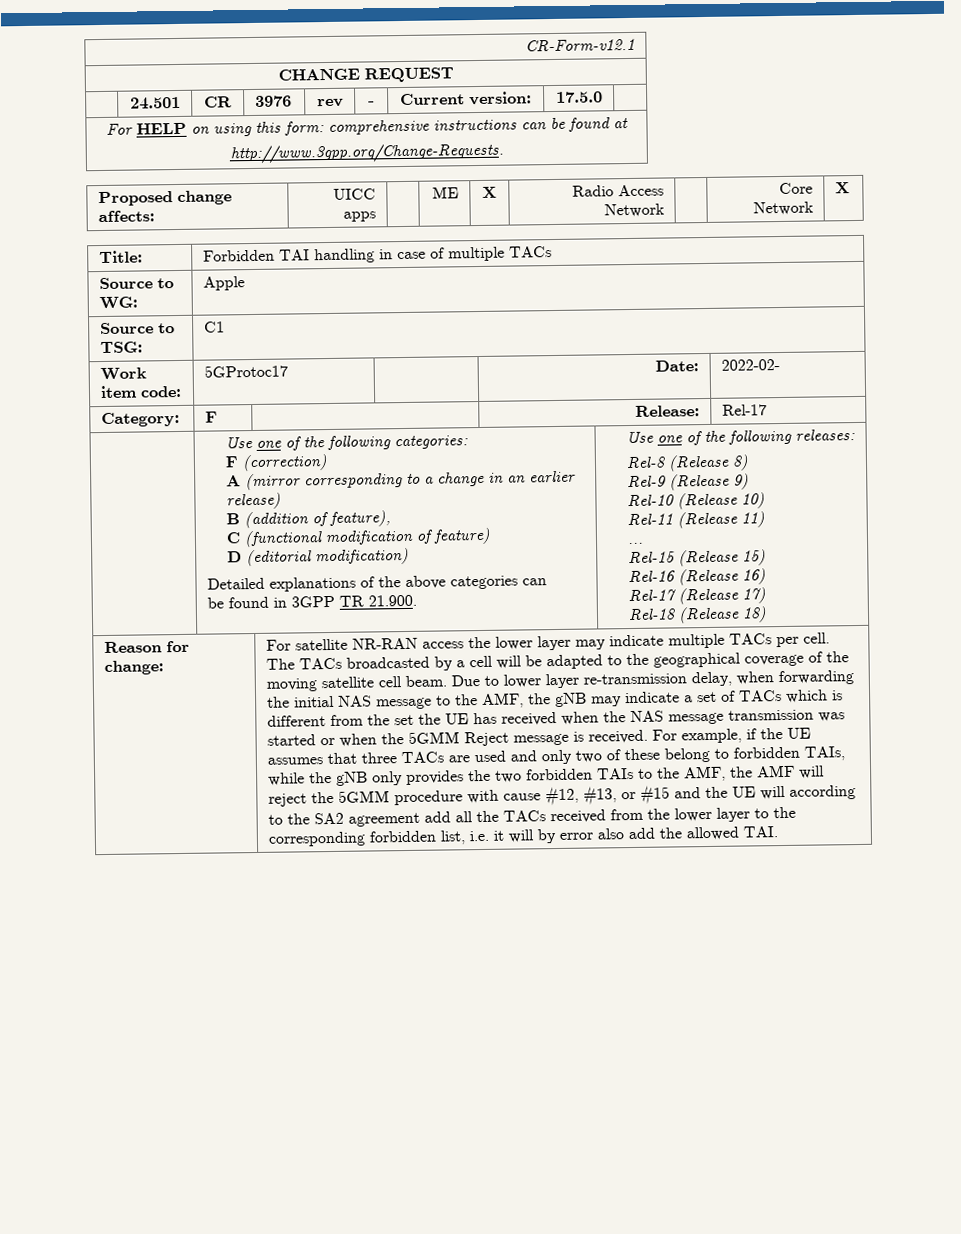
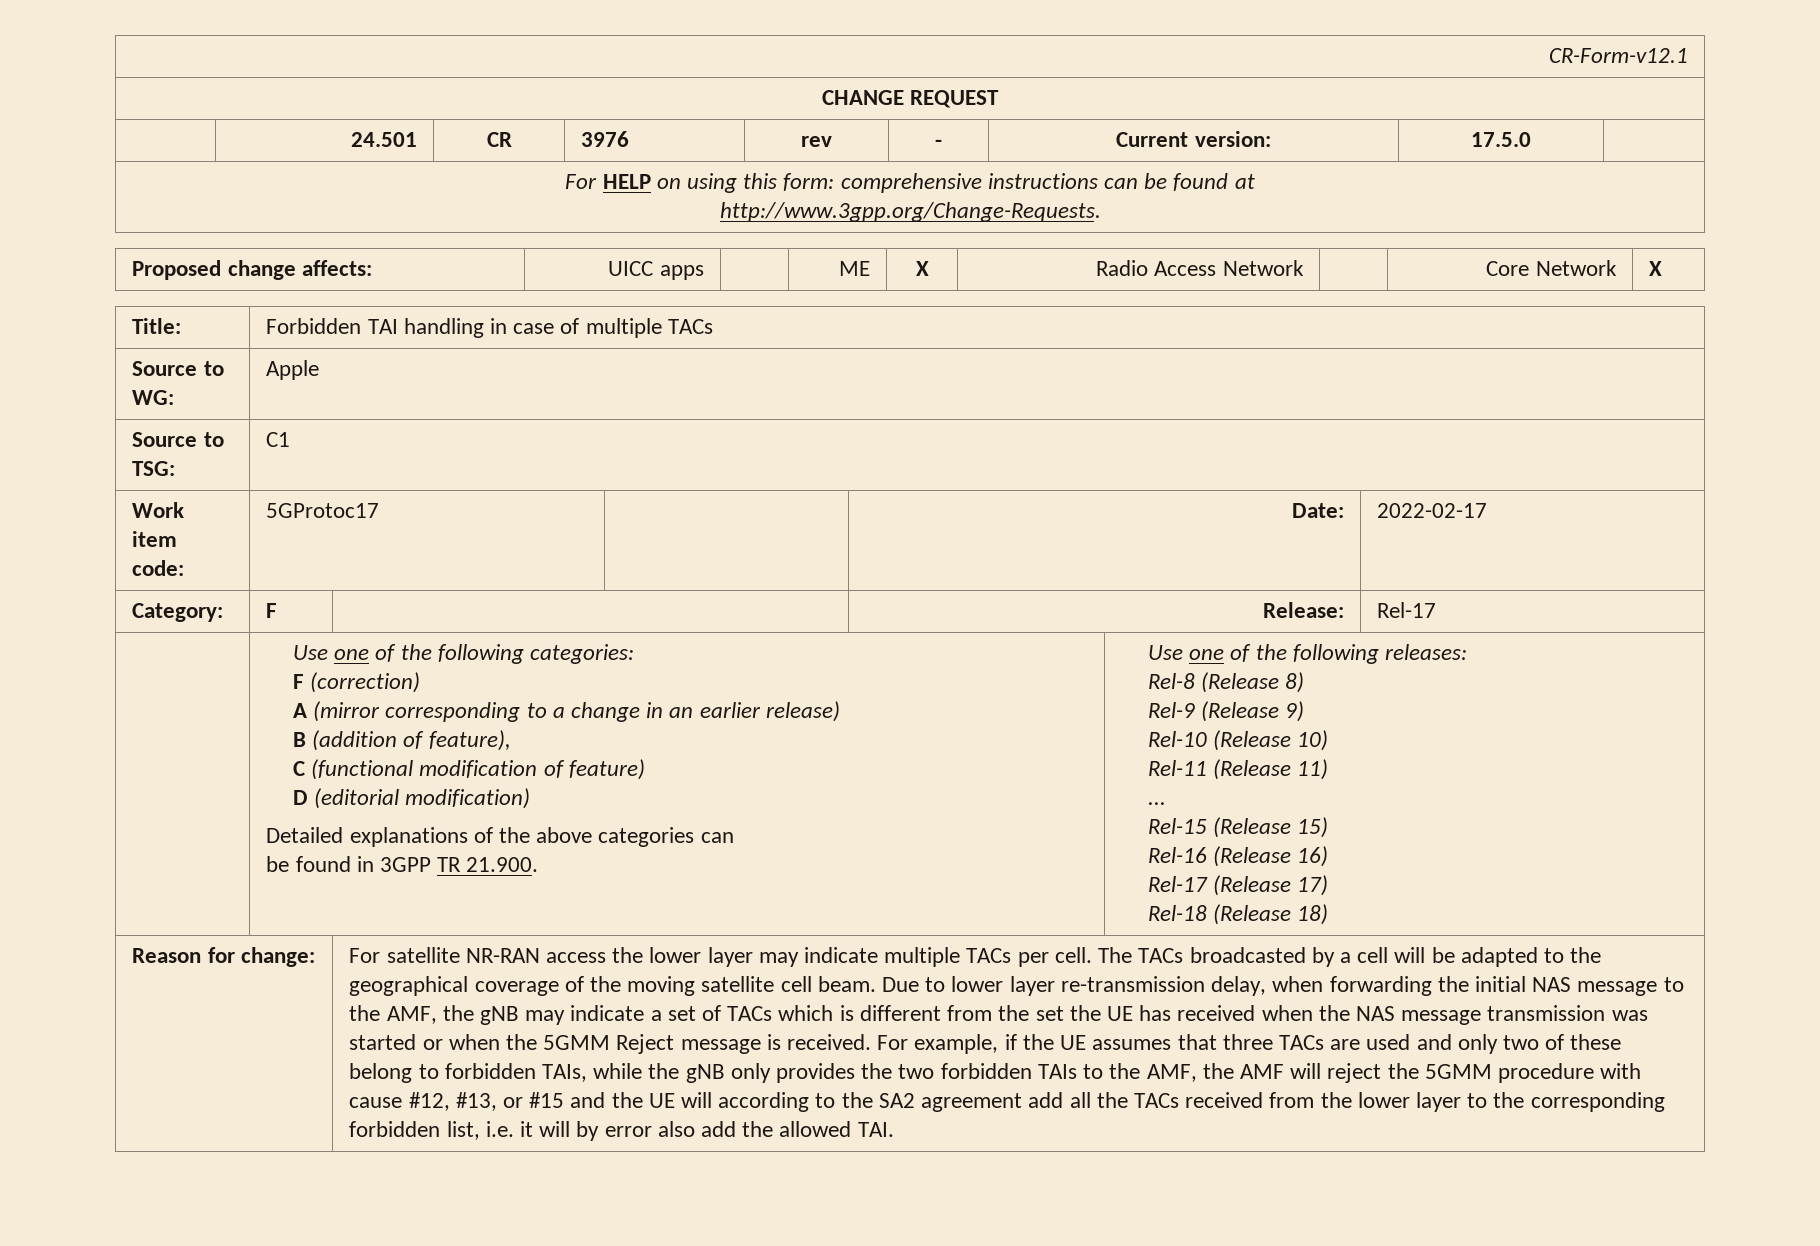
- Work item code: | 5GProtoc17 | | Date: | 2022-02-
+ Work item code: | 5GProtoc17 | | Date: | 2022-02-17

